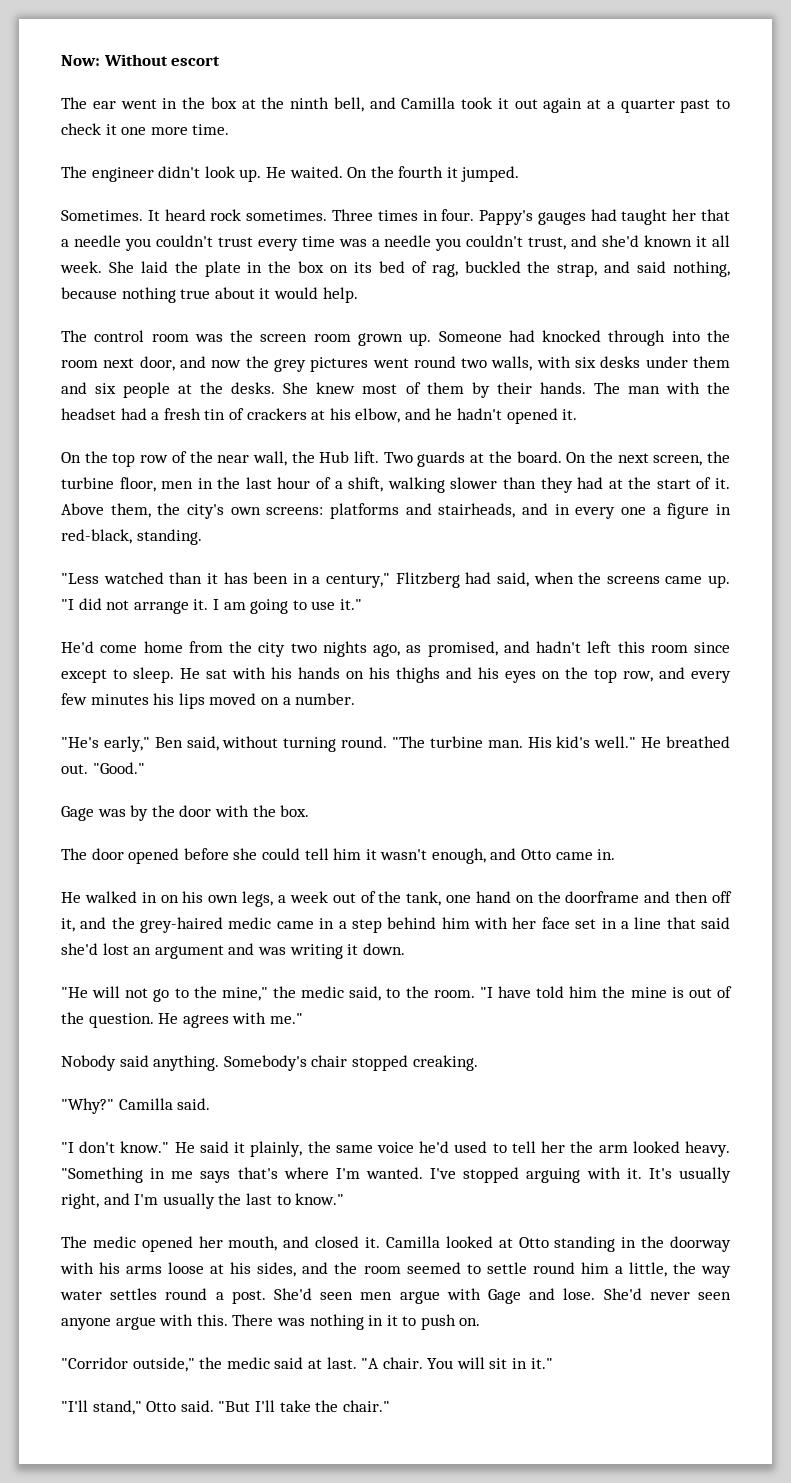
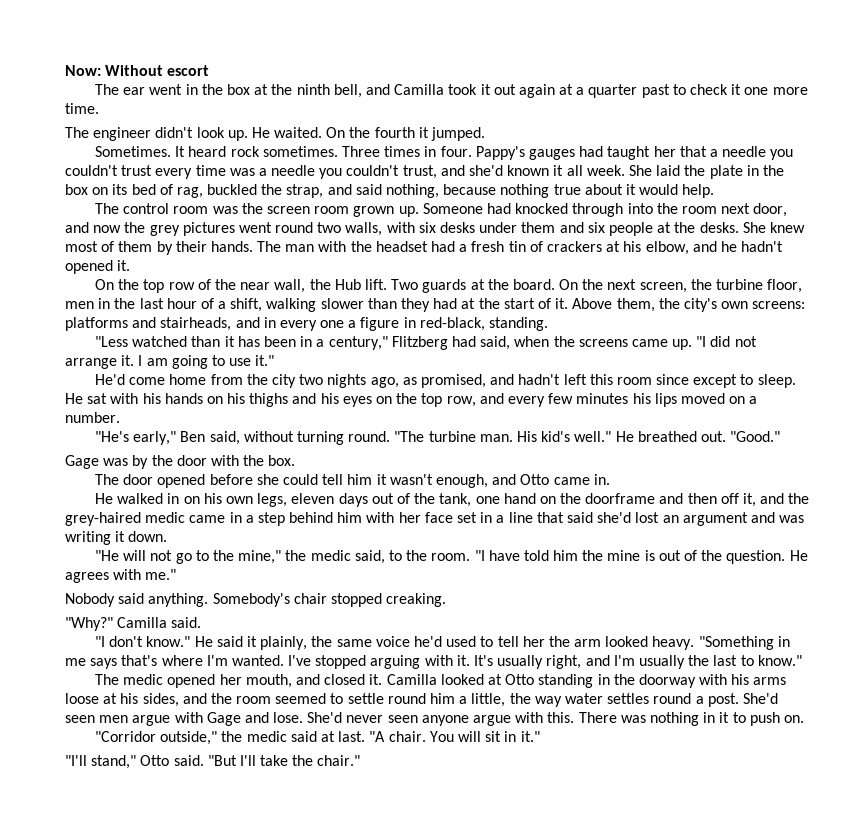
- He walked in on his own legs, a week out of the tank, one hand on the doorframe and then off it, and the grey-haired medic came in a step behind him with her face set in a line that said she'd lost an argument and was writing it down.
+ He walked in on his own legs, eleven days out of the tank, one hand on the doorframe and then off it, and the grey-haired medic came in a step behind him with her face set in a line that said she'd lost an argument and was writing it down.

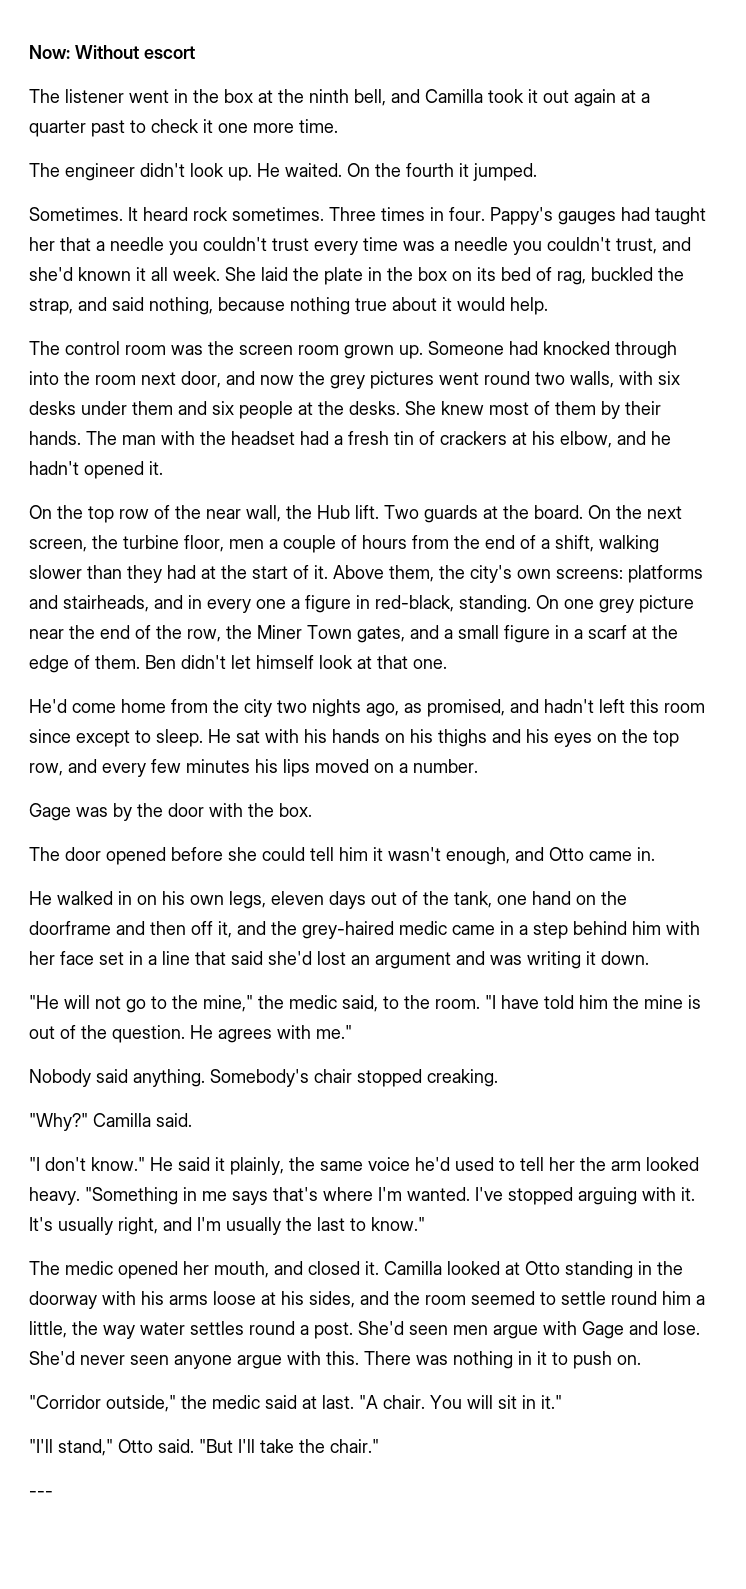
- The ear went in the box at the ninth bell, and Camilla took it out again at a quarter past to check it one more time.
+ The listener went in the box at the ninth bell, and Camilla took it out again at a quarter past to check it one more time.
- On the next screen, the turbine floor, men in the last hour of a shift, walking slower than they had at the start of it.
+ On the next screen, the turbine floor, men a couple of hours from the end of a shift, walking slower than they had at the start of it.
- Above them, the city's own screens: platforms and stairheads, and in every one a figure in red-black, standing.
- "Less watched than it has been in a century," Flitzberg had said, when the screens came up. "I did not arrange it. I am going to use it."
+ Above them, the city's own screens: platforms and stairheads, and in every one a figure in red-black, standing. On one grey picture near the end of the row, the Miner Town gates, and a small figure in a scarf at the edge of them. Ben didn't let himself look at that one.
- "He's early," Ben said, without turning round. "The turbine man. His kid's well." He breathed out. "Good."
+ ---

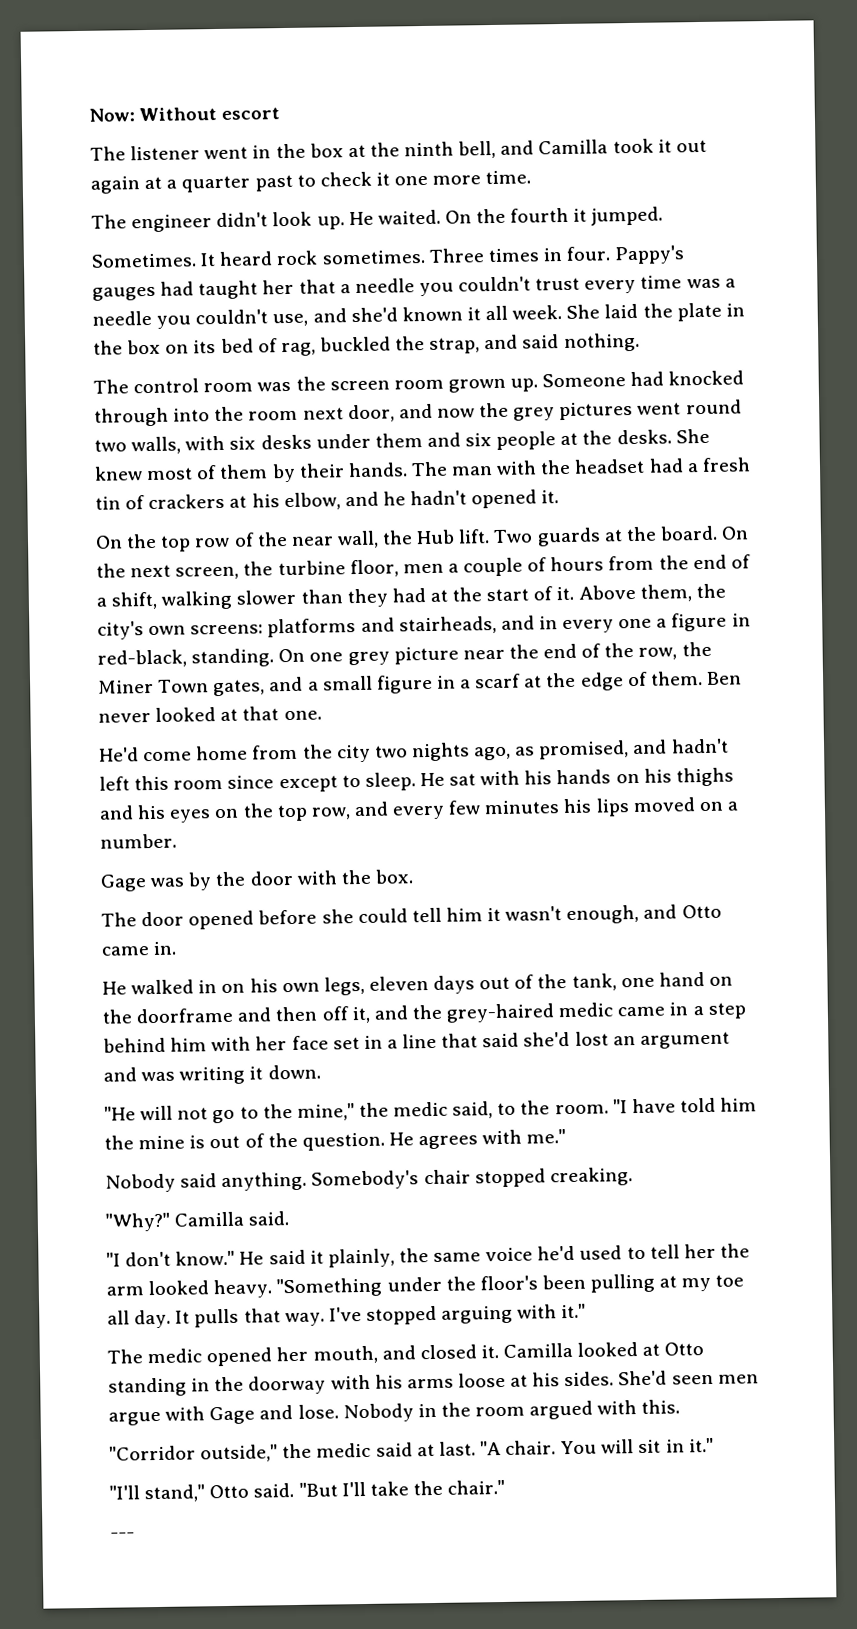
- Pappy's gauges had taught her that a needle you couldn't trust every time was a needle you couldn't trust, and she'd known it all week.
+ Pappy's gauges had taught her that a needle you couldn't trust every time was a needle you couldn't use, and she'd known it all week.
- She laid the plate in the box on its bed of rag, buckled the strap, and said nothing, because nothing true about it would help.
+ She laid the plate in the box on its bed of rag, buckled the strap, and said nothing.
- Ben didn't let himself look at that one.
+ Ben never looked at that one.
- "Something in me says that's where I'm wanted. I've stopped arguing with it. It's usually right, and I'm usually the last to know."
+ "Something under the floor's been pulling at my toe all day. It pulls that way. I've stopped arguing with it."
- Camilla looked at Otto standing in the doorway with his arms loose at his sides, and the room seemed to settle round him a little, the way water settles round a post.
+ Camilla looked at Otto standing in the doorway with his arms loose at his sides.
- She'd never seen anyone argue with this. There was nothing in it to push on.
+ Nobody in the room argued with this.

